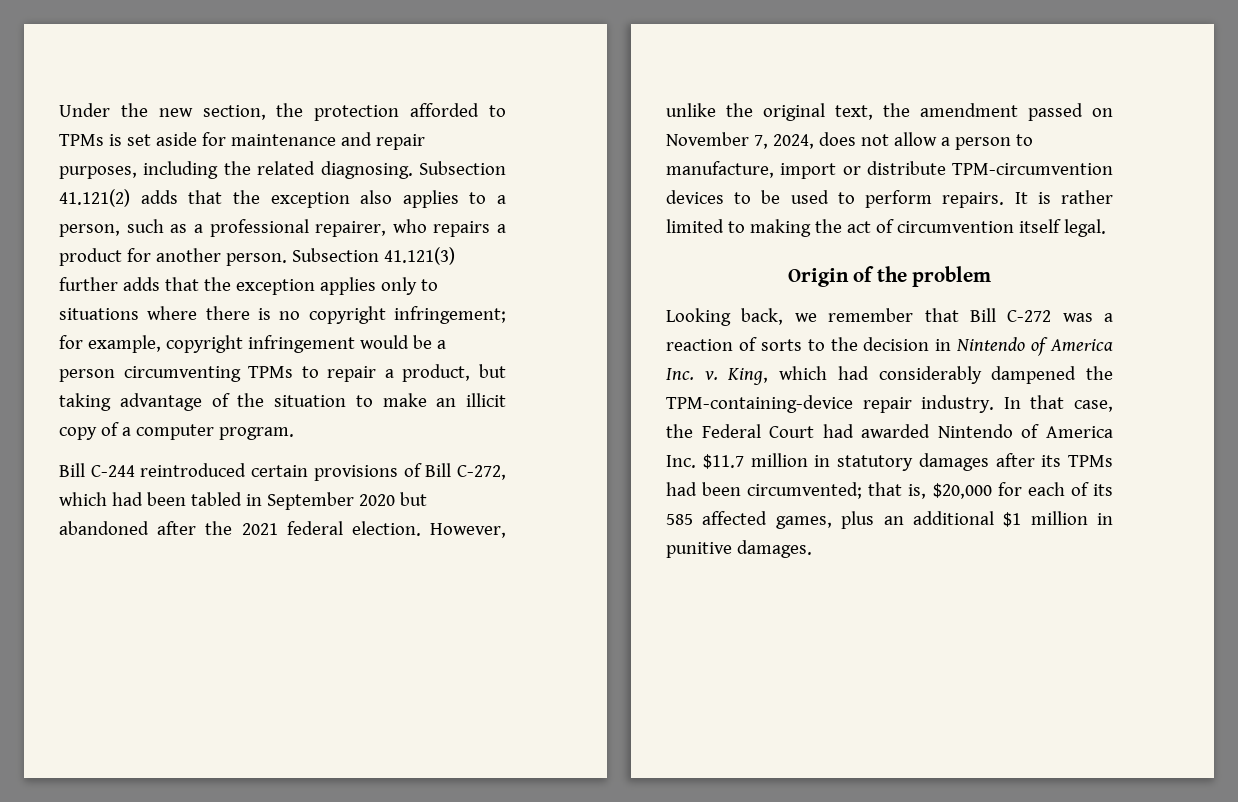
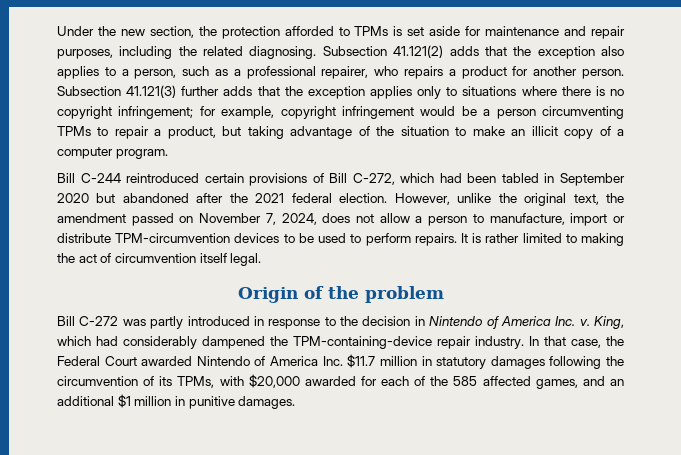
- Looking back, we remember that Bill C-272 was a reaction of sorts to the decision in Nintendo of America Inc. v.
+ Bill C-272 was partly introduced in response to the decision in Nintendo of America Inc. v.
- In that case, the Federal Court had awarded Nintendo of America Inc. $11.7 million in statutory damages after its TPMs had been circumvented; that is, $20,000 for each of its 585 affected games, plus an additional $1 million in punitive damages.
+ In that case, the Federal Court awarded Nintendo of America Inc. $11.7 million in statutory damages following the circumvention of its TPMs, with $20,000 awarded for each of the 585 affected games, and an additional $1 million in punitive damages.

